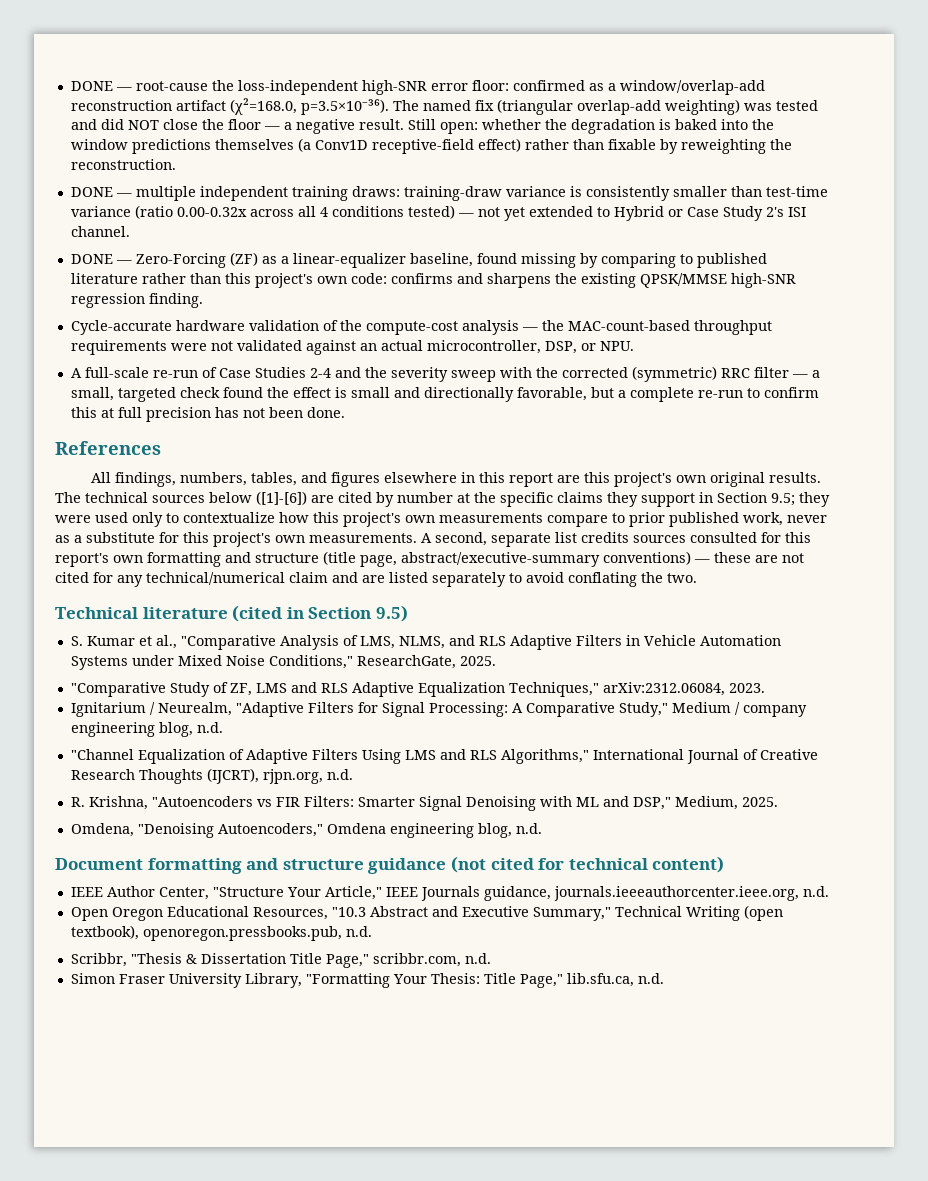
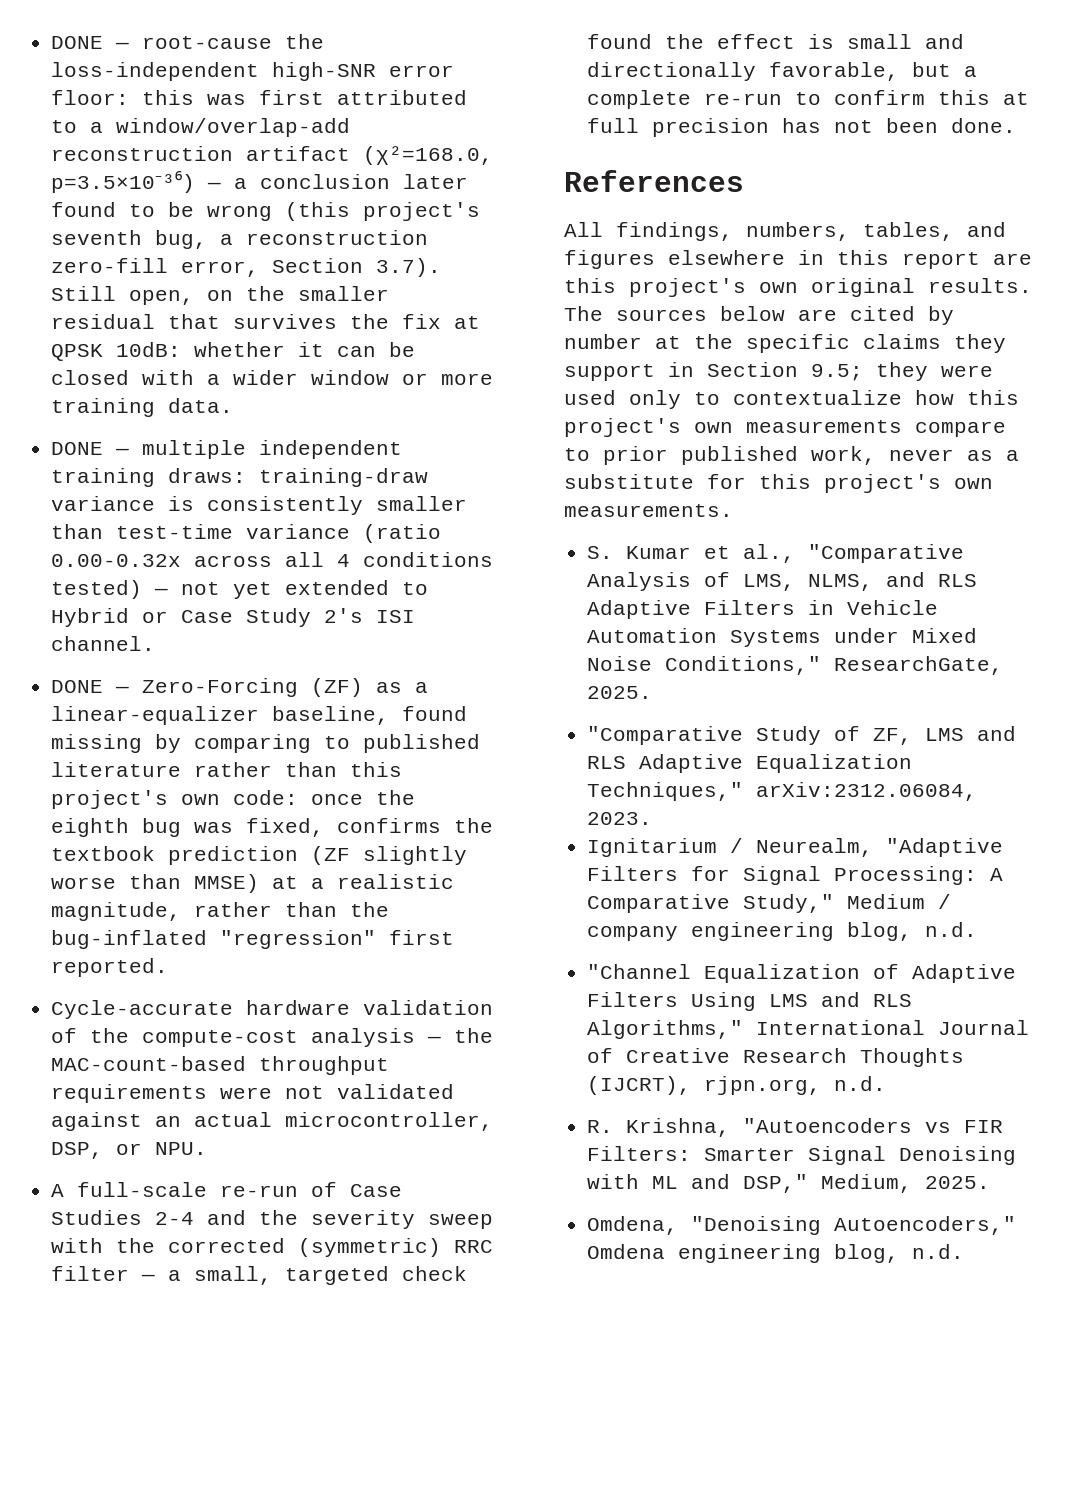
- DONE — root-cause the loss-independent high-SNR error floor: confirmed as a window/overlap-add reconstruction artifact (χ²=168.0, p=3.5×10⁻³⁶). The named fix (triangular overlap-add weighting) was tested and did NOT close the floor — a negative result. Still open: whether the degradation is baked into the window predictions themselves (a Conv1D receptive-field effect) rather than fixable by reweighting the reconstruction.
+ DONE — root-cause the loss-independent high-SNR error floor: this was first attributed to a window/overlap-add reconstruction artifact (χ²=168.0, p=3.5×10⁻³⁶) — a conclusion later found to be wrong (this project's seventh bug, a reconstruction zero-fill error, Section 3.7). Still open, on the smaller residual that survives the fix at QPSK 10dB: whether it can be closed with a wider window or more training data.
- DONE — Zero-Forcing (ZF) as a linear-equalizer baseline, found missing by comparing to published literature rather than this project's own code: confirms and sharpens the existing QPSK/MMSE high-SNR regression finding.
+ DONE — Zero-Forcing (ZF) as a linear-equalizer baseline, found missing by comparing to published literature rather than this project's own code: once the eighth bug was fixed, confirms the textbook prediction (ZF slightly worse than MMSE) at a realistic magnitude, rather than the bug-inflated "regression" first reported.
- The technical sources below ([1]-[6]) are cited by number at the specific claims they support in Section 9.5; they were used only to contextualize how this project's own measurements compare to prior published work, never as a substitute for this project's own measurements. A second, separate list credits sources consulted for this report's own formatting and structure (title page, abstract/executive-summary conventions) — these are not cited for any technical/numerical claim and are listed separately to avoid conflating the two.
- Technical literature (cited in Section 9.5)
+ The sources below are cited by number at the specific claims they support in Section 9.5; they were used only to contextualize how this project's own measurements compare to prior published work, never as a substitute for this project's own measurements.
- Document formatting and structure guidance (not cited for technical content)
- IEEE Author Center, "Structure Your Article," IEEE Journals guidance, journals.ieeeauthorcenter.ieee.org, n.d.
- Open Oregon Educational Resources, "10.3 Abstract and Executive Summary," Technical Writing (open textbook), openoregon.pressbooks.pub, n.d.
- Scribbr, "Thesis & Dissertation Title Page," scribbr.com, n.d.
- Simon Fraser University Library, "Formatting Your Thesis: Title Page," lib.sfu.ca, n.d.

